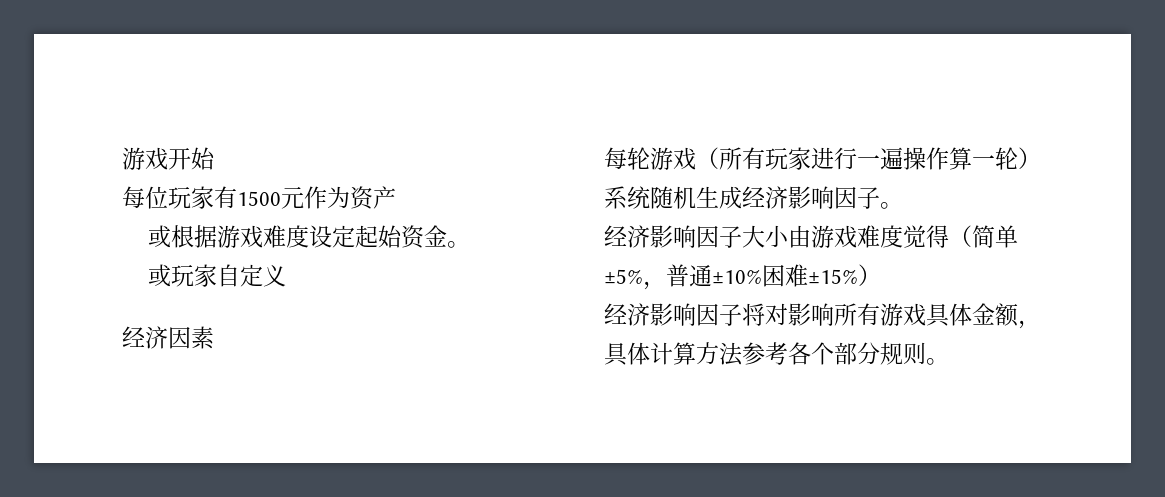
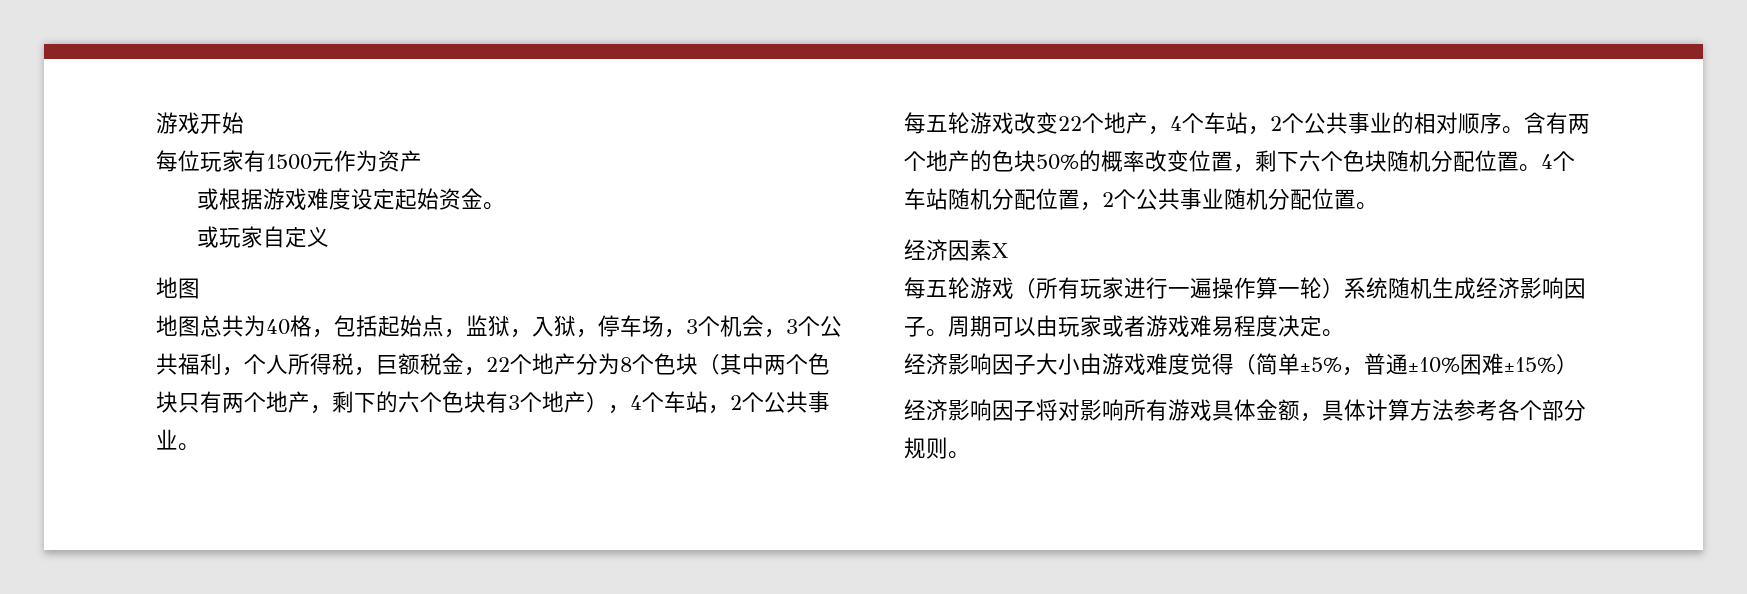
  或玩家自定义
+ 地图
+ 地图总共为40格，包括起始点，监狱，入狱，停车场，3个机会，3个公共福利，个人所得税，巨额税金，22个地产分为8个色块（其中两个色块只有两个地产，剩下的六个色块有3个地产），4个车站，2个公共事业。
+ 每五轮游戏改变22个地产，4个车站，2个公共事业的相对顺序。含有两个地产的色块50%的概率改变位置，剩下六个色块随机分配位置。4个车站随机分配位置，2个公共事业随机分配位置。
- 经济因素
- 每轮游戏（所有玩家进行一遍操作算一轮）系统随机生成经济影响因子。
+ 经济因素X
+ 每五轮游戏（所有玩家进行一遍操作算一轮）系统随机生成经济影响因子。周期可以由玩家或者游戏难易程度决定。

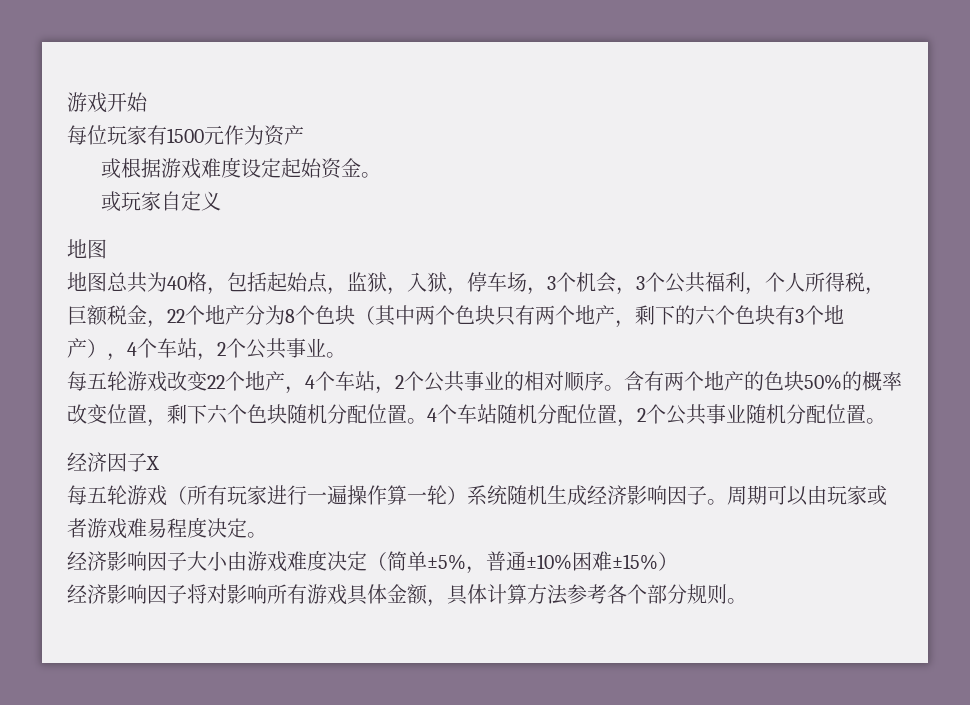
- 经济因素X
+ 经济因子X
- 经济影响因子大小由游戏难度觉得（简单±5%，普通±10%困难±15%）
+ 经济影响因子大小由游戏难度决定（简单±5%，普通±10%困难±15%）

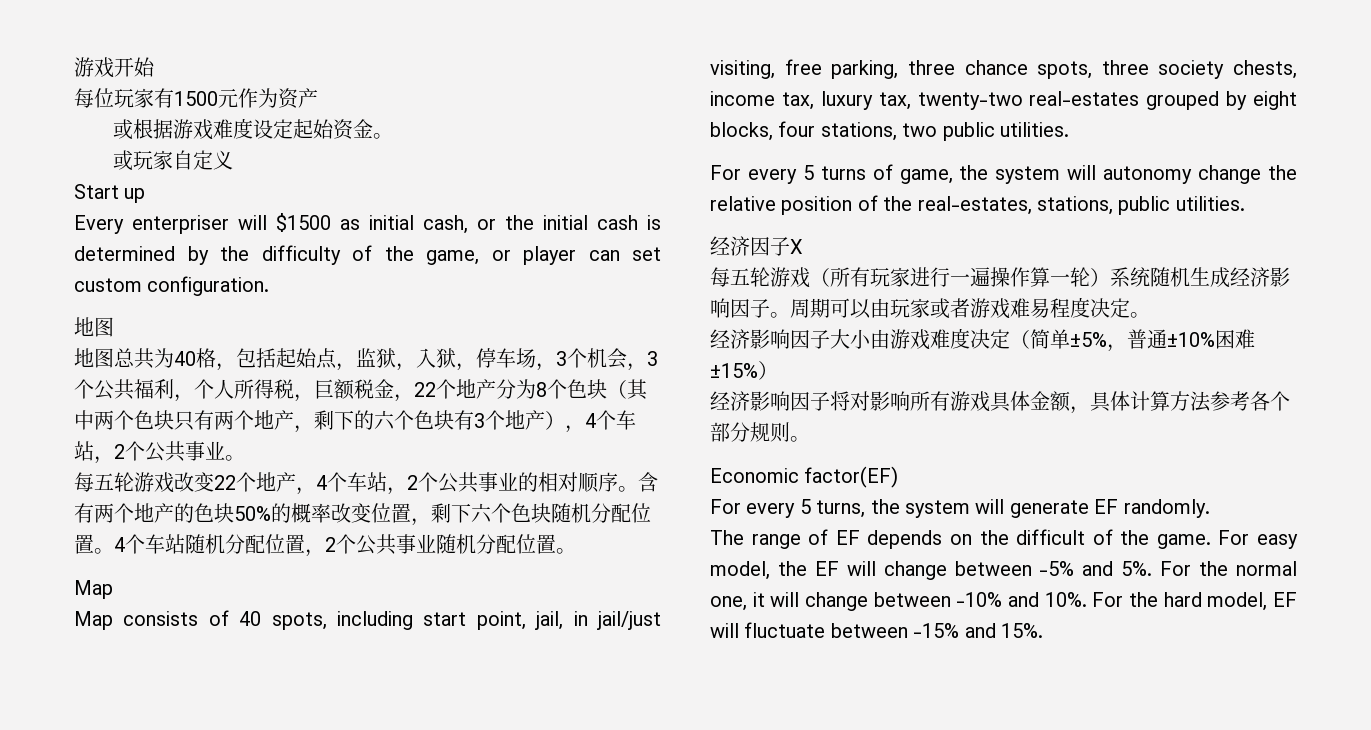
+ Start up
+ Every enterpriser will $1500 as initial cash, or the initial cash is determined by the difficulty of the game, or player can set custom configuration.
  4个车站随机分配位置，2个公共事业随机分配位置。
+ Map
+ Map consists of 40 spots, including start point, jail, in jail/just visiting, free parking, three chance spots, three society chests, income tax, luxury tax, twenty-two real-estates grouped by eight blocks, four stations, two public utilities.
+ For every 5 turns of game, the system will autonomy change the relative position of the real-estates, stations, public utilities.
+ Economic factor(EF)
+ For every 5 turns, the system will generate EF randomly.
+ The range of EF depends on the difficult of the game. For easy model, the EF will change between -5% and 5%. For the normal one, it will change between -10% and 10%. For the hard model, EF will fluctuate between -15% and 15%.

